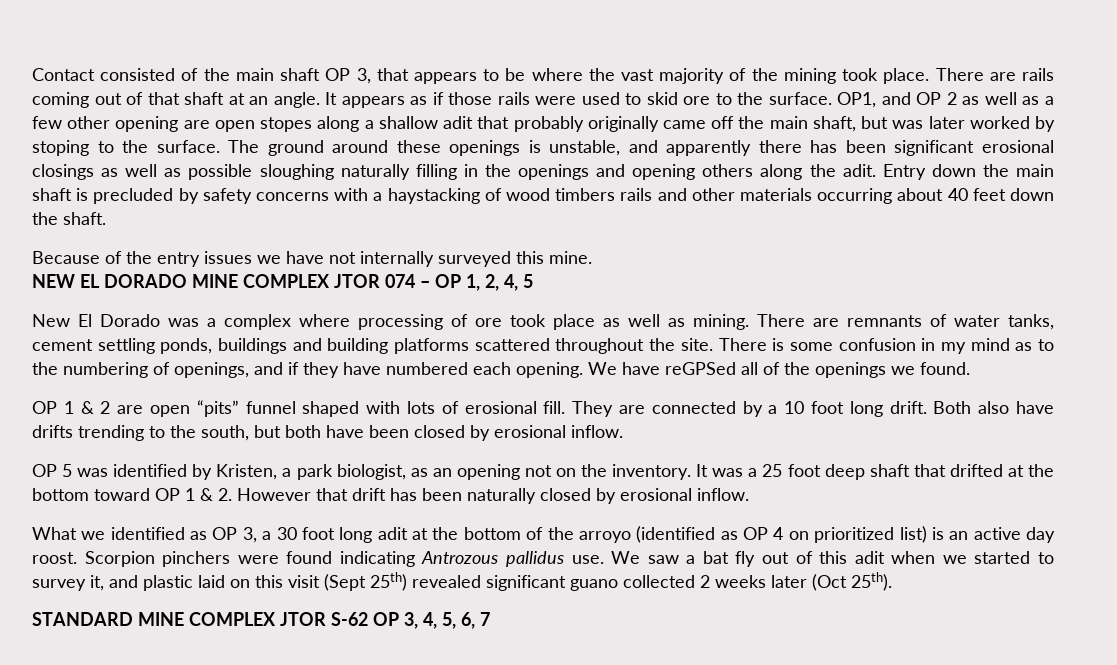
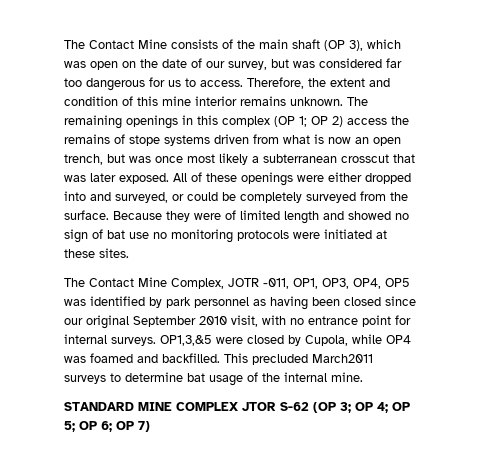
- Contact consisted of the main shaft OP 3, that appears to be where the vast majority of the mining took place. There are rails coming out of that shaft at an angle. It appears as if those rails were used to skid ore to the surface. OP1, and OP 2 as well as a few other opening are open stopes along a shallow adit that probably originally came off the main shaft, but was later worked by stoping to the surface. The ground around these openings is unstable, and apparently there has been significant erosional closings as well as possible sloughing naturally filling in the openings and opening others along the adit. Entry down the main shaft is precluded by safety concerns with a haystacking of wood timbers rails and other materials occurring about 40 feet down the shaft.
- Because of the entry issues we have not internally surveyed this mine.
- NEW EL DORADO MINE COMPLEX JTOR 074 – OP 1, 2, 4, 5
- New El Dorado was a complex where processing of ore took place as well as mining. There are remnants of water tanks, cement settling ponds, buildings and building platforms scattered throughout the site. There is some confusion in my mind as to the numbering of openings, and if they have numbered each opening. We have reGPSed all of the openings we found.
- OP 1 & 2 are open “pits” funnel shaped with lots of erosional fill. They are connected by a 10 foot long drift. Both also have drifts trending to the south, but both have been closed by erosional inflow.
- OP 5 was identified by Kristen, a park biologist, as an opening not on the inventory. It was a 25 foot deep shaft that drifted at the bottom toward OP 1 & 2. However that drift has been naturally closed by erosional inflow.
- What we identified as OP 3, a 30 foot long adit at the bottom of the arroyo (identified as OP 4 on prioritized list) is an active day roost. Scorpion pinchers were found indicating Antrozous pallidus use. We saw a bat fly out of this adit when we started to survey it, and plastic laid on this visit (Sept 25th) revealed significant guano collected 2 weeks later (Oct 25th).
+ The Contact Mine consists of the main shaft (OP 3), which was open on the date of our survey, but was considered far too dangerous for us to access. Therefore, the extent and condition of this mine interior remains unknown. The remaining openings in this complex (OP 1; OP 2) access the remains of stope systems driven from what is now an open trench, but was once most likely a subterranean crosscut that was later exposed. All of these openings were either dropped into and surveyed, or could be completely surveyed from the surface. Because they were of limited length and showed no sign of bat use no monitoring protocols were initiated at these sites.
+ The Contact Mine Complex, JOTR -011, OP1, OP3, OP4, OP5 was identified by park personnel as having been closed since our original September 2010 visit, with no entrance point for internal surveys. OP1,3,&5 were closed by Cupola, while OP4 was foamed and backfilled. This precluded March2011 surveys to determine bat usage of the internal mine.
- STANDARD MINE COMPLEX JTOR S-62 OP 3, 4, 5, 6, 7
+ STANDARD MINE COMPLEX JTOR S-62 (OP 3; OP 4; OP 5; OP 6; OP 7)

